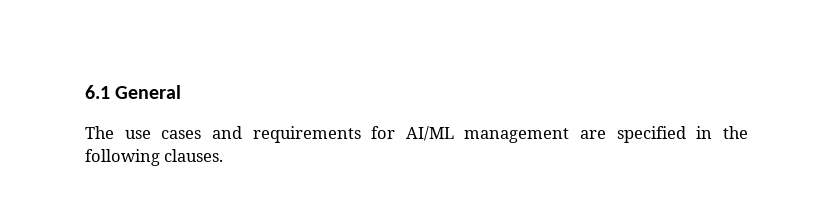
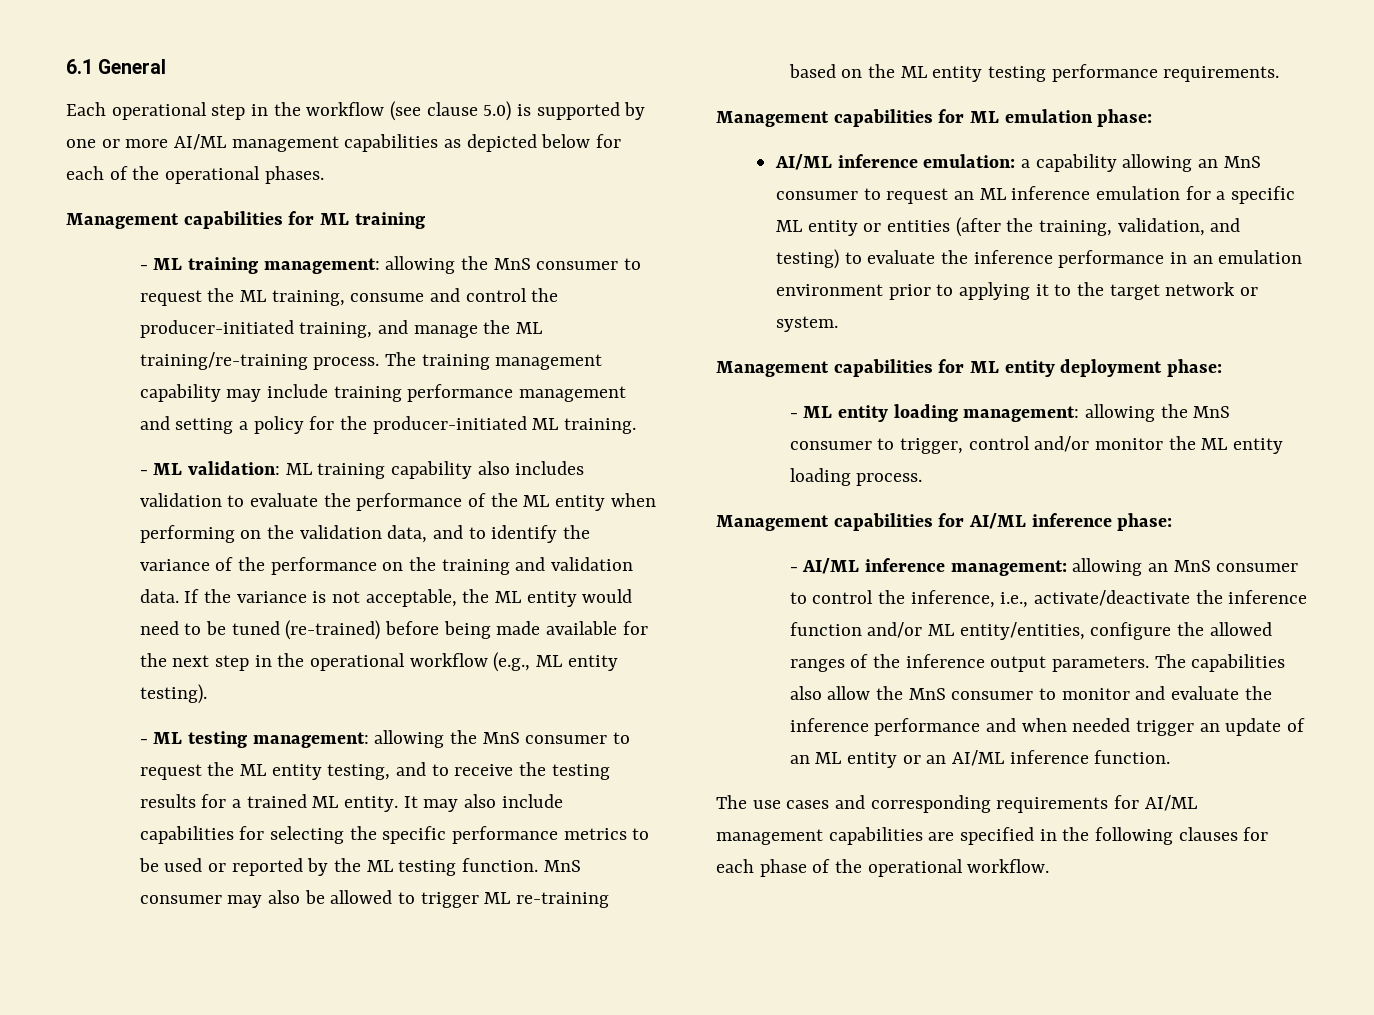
+ Each operational step in the workflow (see clause 5.0) is supported by one or more AI/ML management capabilities as depicted below for each of the operational phases.
+ Management capabilities for ML training
+ - ML training management: allowing the MnS consumer to request the ML training, consume and control the producer-initiated training, and manage the ML training/re-training process. The training management capability may include training performance management and setting a policy for the producer-initiated ML training.
+ - ML validation: ML training capability also includes validation to evaluate the performance of the ML entity when performing on the validation data, and to identify the variance of the performance on the training and validation data. If the variance is not acceptable, the ML entity would need to be tuned (re-trained) before being made available for the next step in the operational workflow (e.g., ML entity testing).
+ - ML testing management: allowing the MnS consumer to request the ML entity testing, and to receive the testing results for a trained ML entity. It may also include capabilities for selecting the specific performance metrics to be used or reported by the ML testing function. MnS consumer may also be allowed to trigger ML re-training based on the ML entity testing performance requirements.
+ Management capabilities for ML emulation phase:
+ AI/ML inference emulation: a capability allowing an MnS consumer to request an ML inference emulation for a specific ML entity or entities (after the training, validation, and testing) to evaluate the inference performance in an emulation environment prior to applying it to the target network or system.
+ Management capabilities for ML entity deployment phase:
+ - ML entity loading management: allowing the MnS consumer to trigger, control and/or monitor the ML entity loading process.
+ Management capabilities for AI/ML inference phase:
+ - AI/ML inference management: allowing an MnS consumer to control the inference, i.e., activate/deactivate the inference function and/or ML entity/entities, configure the allowed ranges of the inference output parameters. The capabilities also allow the MnS consumer to monitor and evaluate the inference performance and when needed trigger an update of an ML entity or an AI/ML inference function.
- The use cases and requirements for AI/ML management are specified in the following clauses.
+ The use cases and corresponding requirements for AI/ML management capabilities are specified in the following clauses for each phase of the operational workflow.

